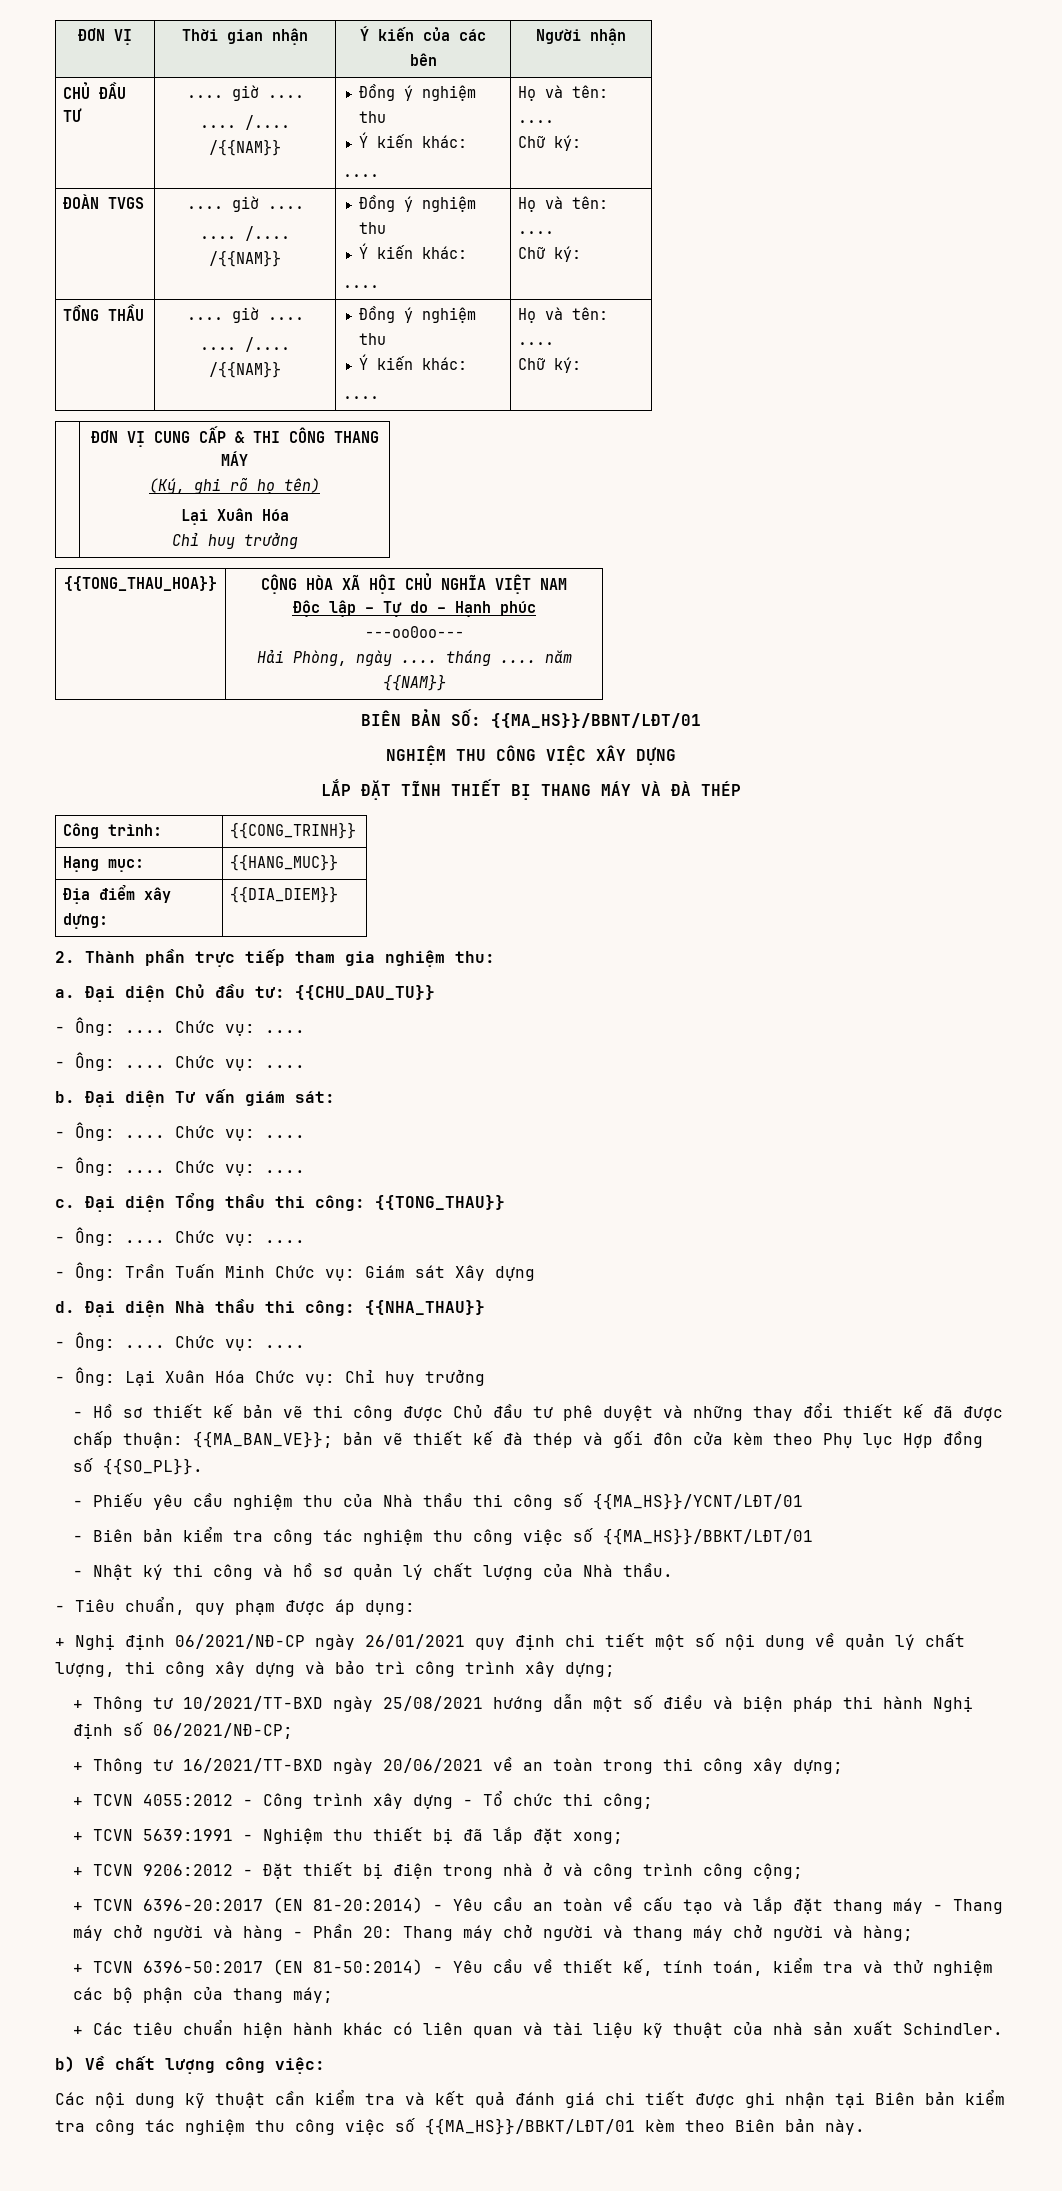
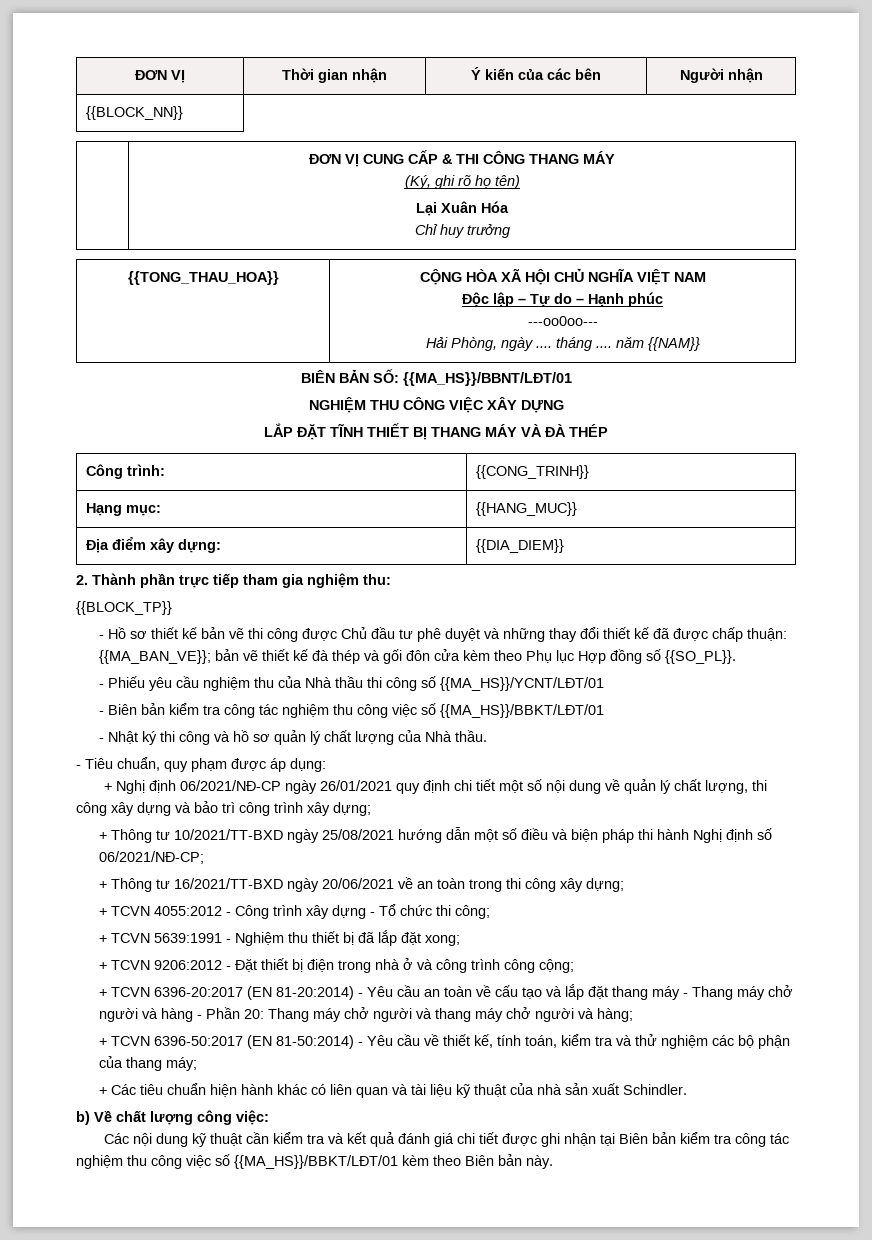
- CHỦ ĐẦU TƯ | .... giờ ....
- .... /.... /{{NAM}} | Đồng ý nghiệm thu
- Ý kiến khác:
- .... | Họ và tên: ....
- Chữ ký:
- ĐOÀN TVGS | .... giờ ....
- .... /.... /{{NAM}} | Đồng ý nghiệm thu
- Ý kiến khác:
- .... | Họ và tên: ....
- Chữ ký:
- TỔNG THẦU | .... giờ ....
- .... /.... /{{NAM}} | Đồng ý nghiệm thu
- Ý kiến khác:
- .... | Họ và tên: ....
- Chữ ký:
+ {{BLOCK_NN}}
- a. Đại diện Chủ đầu tư: {{CHU_DAU_TU}}
- - Ông: .... Chức vụ: ....
- - Ông: .... Chức vụ: ....
- b. Đại diện Tư vấn giám sát:
- - Ông: .... Chức vụ: ....
- - Ông: .... Chức vụ: ....
- c. Đại diện Tổng thầu thi công: {{TONG_THAU}}
- - Ông: .... Chức vụ: ....
- - Ông: Trần Tuấn Minh Chức vụ: Giám sát Xây dựng
- d. Đại diện Nhà thầu thi công: {{NHA_THAU}}
- - Ông: .... Chức vụ: ....
- - Ông: Lại Xuân Hóa Chức vụ: Chỉ huy trưởng
+ {{BLOCK_TP}}

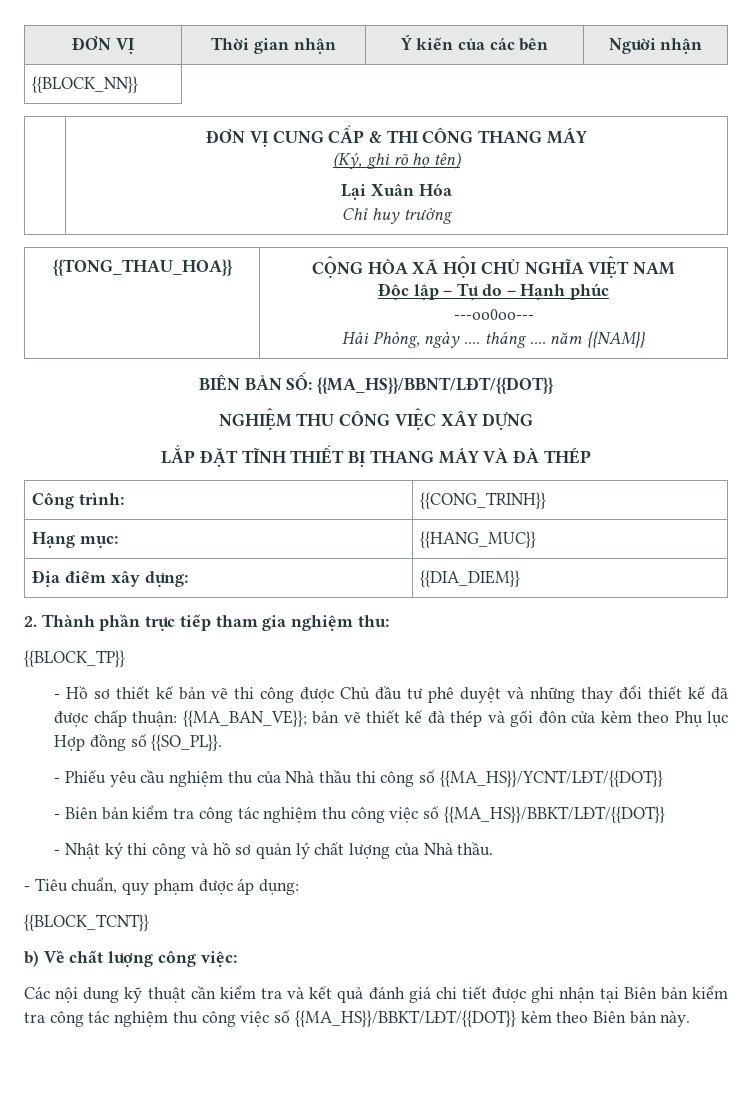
- BIÊN BẢN SỐ: {{MA_HS}}/BBNT/LĐT/01
+ BIÊN BẢN SỐ: {{MA_HS}}/BBNT/LĐT/{{DOT}}
- - Phiếu yêu cầu nghiệm thu của Nhà thầu thi công số {{MA_HS}}/YCNT/LĐT/01
+ - Phiếu yêu cầu nghiệm thu của Nhà thầu thi công số {{MA_HS}}/YCNT/LĐT/{{DOT}}
- - Biên bản kiểm tra công tác nghiệm thu công việc số {{MA_HS}}/BBKT/LĐT/01
+ - Biên bản kiểm tra công tác nghiệm thu công việc số {{MA_HS}}/BBKT/LĐT/{{DOT}}
- + Nghị định 06/2021/NĐ-CP ngày 26/01/2021 quy định chi tiết một số nội dung về quản lý chất lượng, thi công xây dựng và bảo trì công trình xây dựng;
- + Thông tư 10/2021/TT-BXD ngày 25/08/2021 hướng dẫn một số điều và biện pháp thi hành Nghị định số 06/2021/NĐ-CP;
- + Thông tư 16/2021/TT-BXD ngày 20/06/2021 về an toàn trong thi công xây dựng;
- + TCVN 4055:2012 - Công trình xây dựng - Tổ chức thi công;
- + TCVN 5639:1991 - Nghiệm thu thiết bị đã lắp đặt xong;
- + TCVN 9206:2012 - Đặt thiết bị điện trong nhà ở và công trình công cộng;
- + TCVN 6396-20:2017 (EN 81-20:2014) - Yêu cầu an toàn về cấu tạo và lắp đặt thang máy - Thang máy chở người và hàng - Phần 20: Thang máy chở người và thang máy chở người và hàng;
- + TCVN 6396-50:2017 (EN 81-50:2014) - Yêu cầu về thiết kế, tính toán, kiểm tra và thử nghiệm các bộ phận của thang máy;
- + Các tiêu chuẩn hiện hành khác có liên quan và tài liệu kỹ thuật của nhà sản xuất Schindler.
+ {{BLOCK_TCNT}}
- Các nội dung kỹ thuật cần kiểm tra và kết quả đánh giá chi tiết được ghi nhận tại Biên bản kiểm tra công tác nghiệm thu công việc số {{MA_HS}}/BBKT/LĐT/01 kèm theo Biên bản này.
+ Các nội dung kỹ thuật cần kiểm tra và kết quả đánh giá chi tiết được ghi nhận tại Biên bản kiểm tra công tác nghiệm thu công việc số {{MA_HS}}/BBKT/LĐT/{{DOT}} kèm theo Biên bản này.

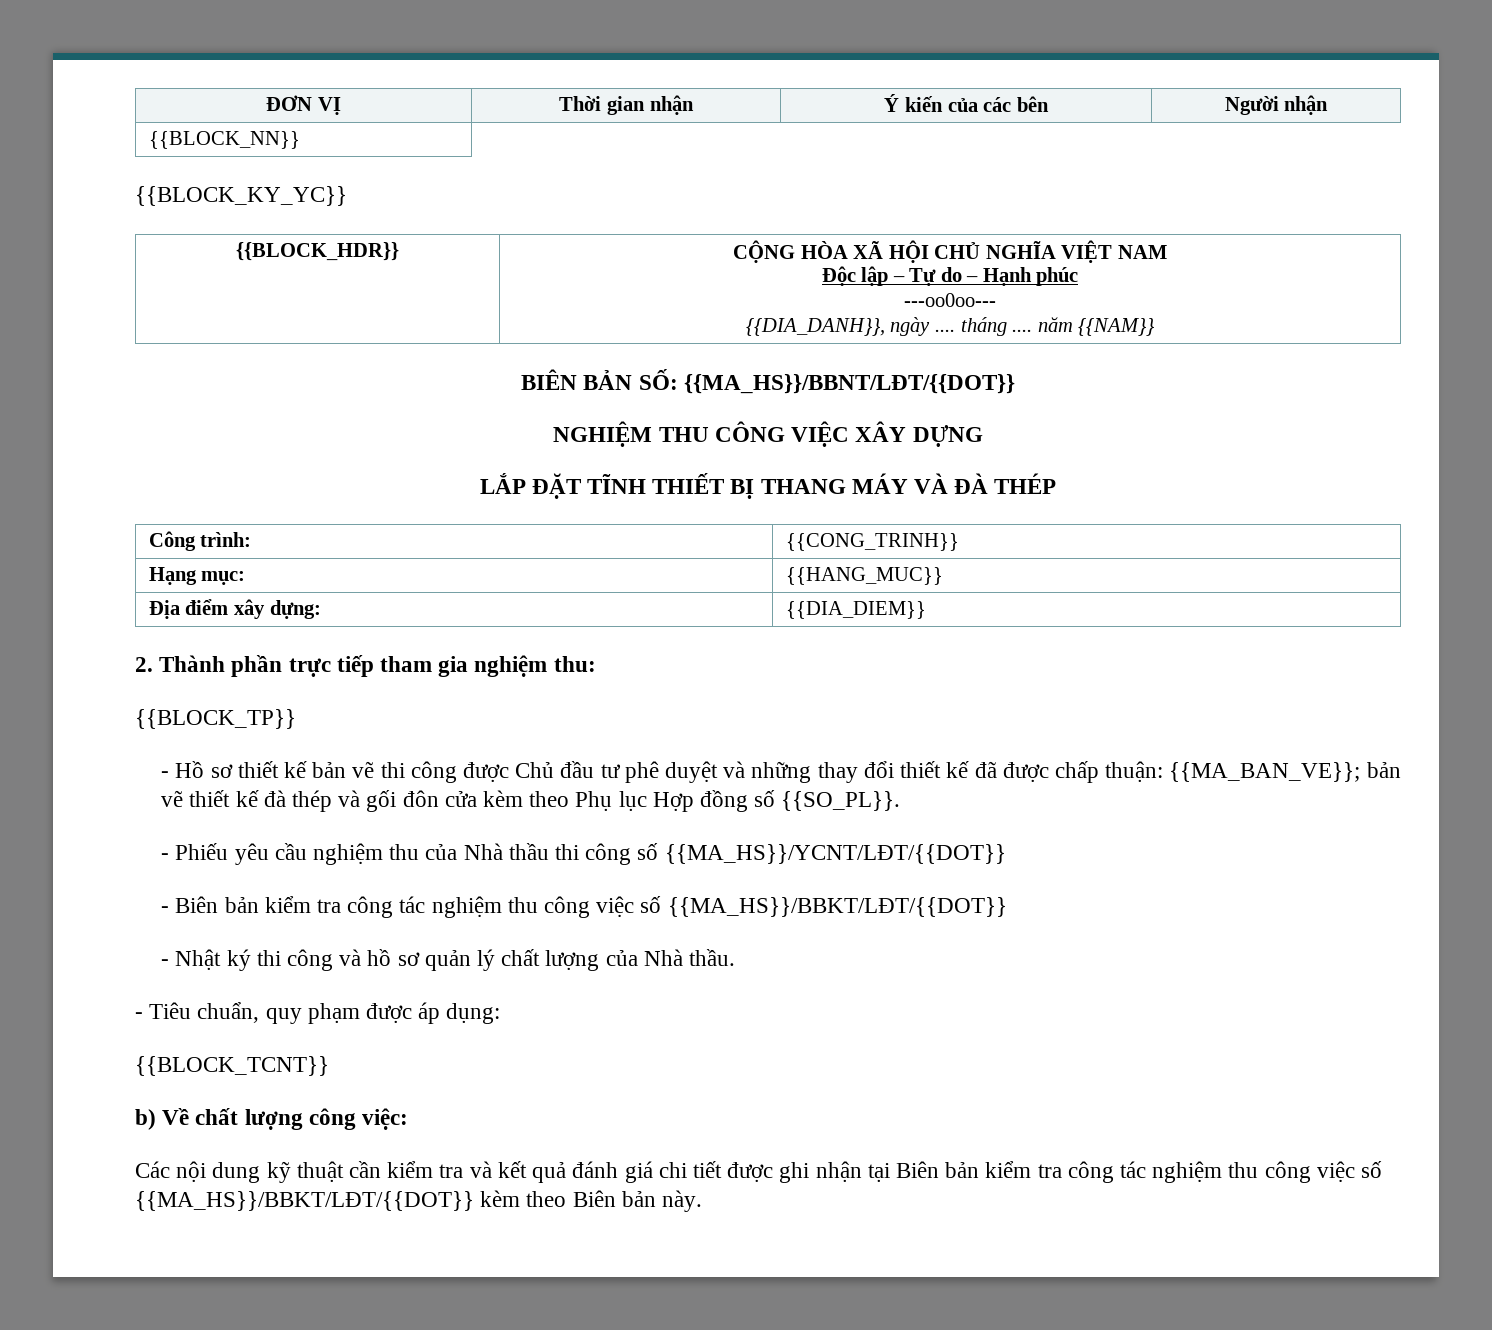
- | ĐƠN VỊ CUNG CẤP & THI CÔNG THANG MÁY
- (Ký, ghi rõ họ tên)
- Lại Xuân Hóa
- Chỉ huy trưởng
- {{TONG_THAU_HOA}} | CỘNG HÒA XÃ HỘI CHỦ NGHĨA VIỆT NAM
+ {{BLOCK_KY_YC}}
+ {{BLOCK_HDR}} | CỘNG HÒA XÃ HỘI CHỦ NGHĨA VIỆT NAM
  Độc lập – Tự do – Hạnh phúc
  ---oo0oo---
- Hải Phòng, ngày .... tháng .... năm {{NAM}}
+ {{DIA_DANH}}, ngày .... tháng .... năm {{NAM}}

